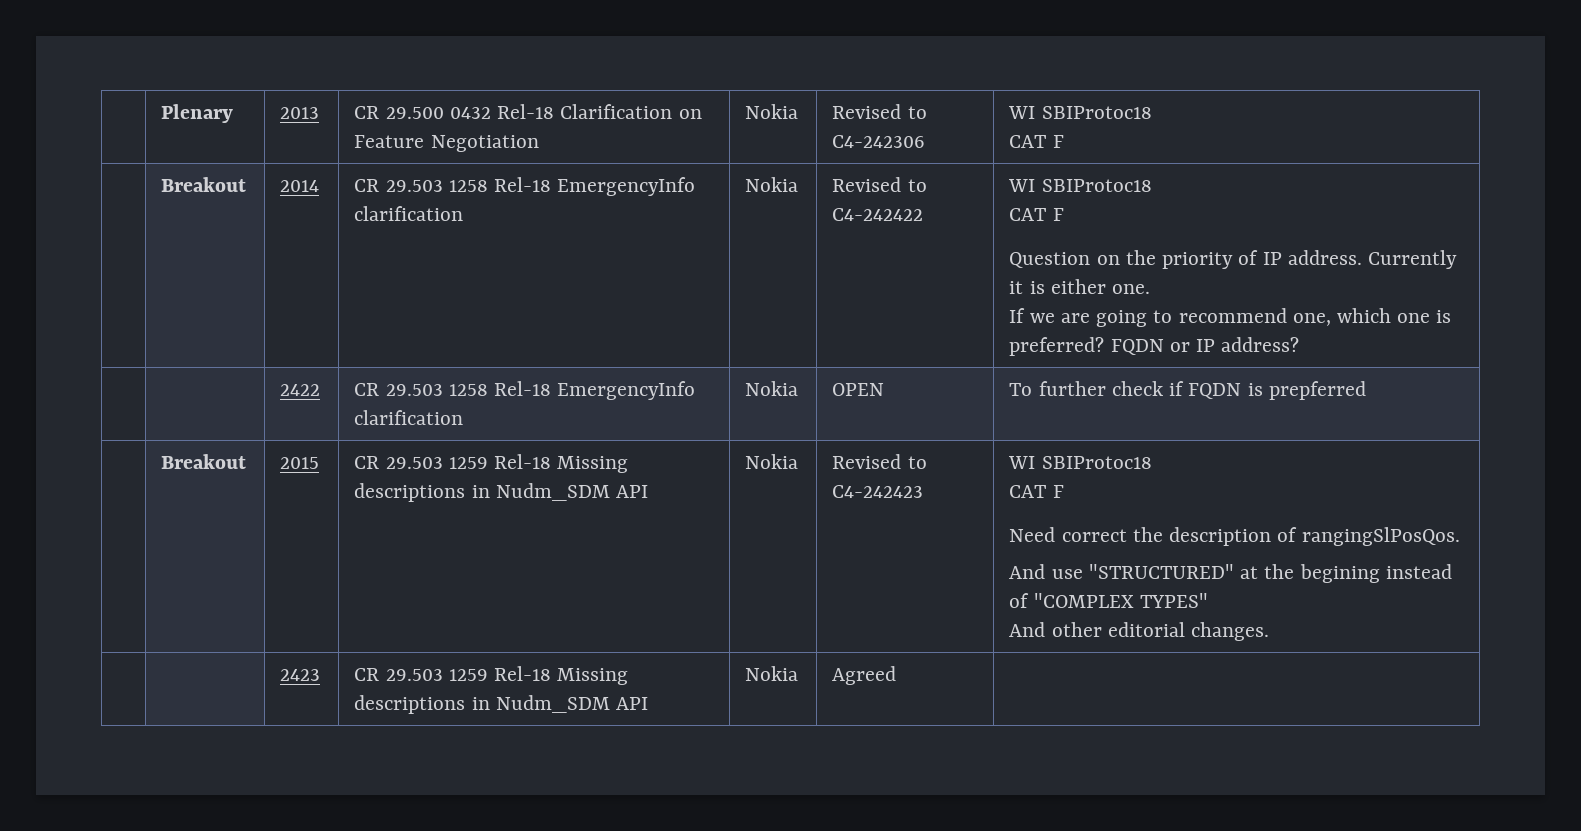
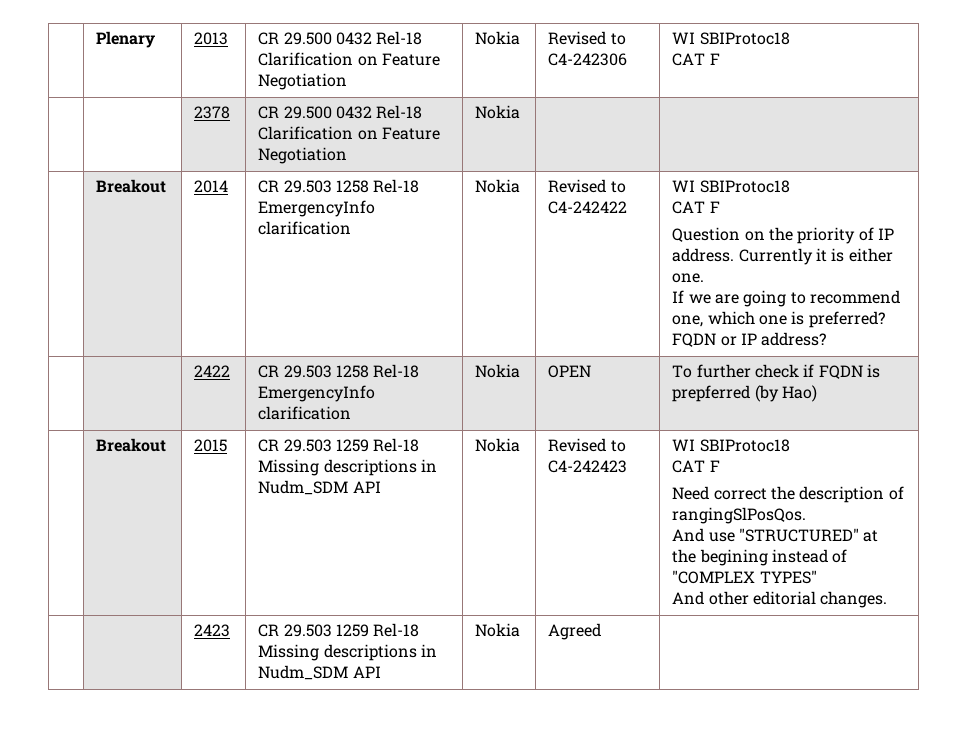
+ | | 2378 | CR 29.500 0432 Rel-18 Clarification on Feature Negotiation | Nokia | |
- | | 2422 | CR 29.503 1258 Rel-18 EmergencyInfo clarification | Nokia | OPEN | To further check if FQDN is prepferred
+ | | 2422 | CR 29.503 1258 Rel-18 EmergencyInfo clarification | Nokia | OPEN | To further check if FQDN is prepferred (by Hao)

